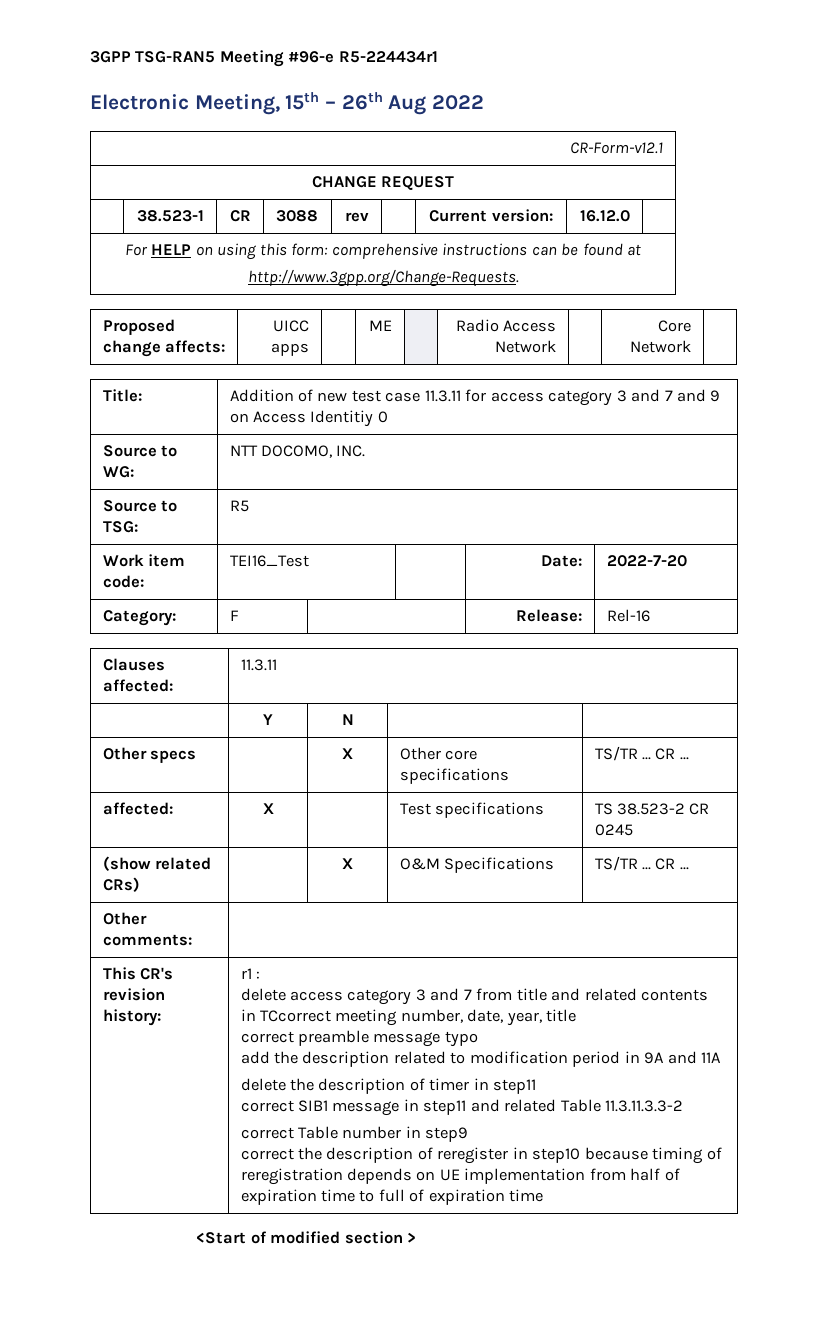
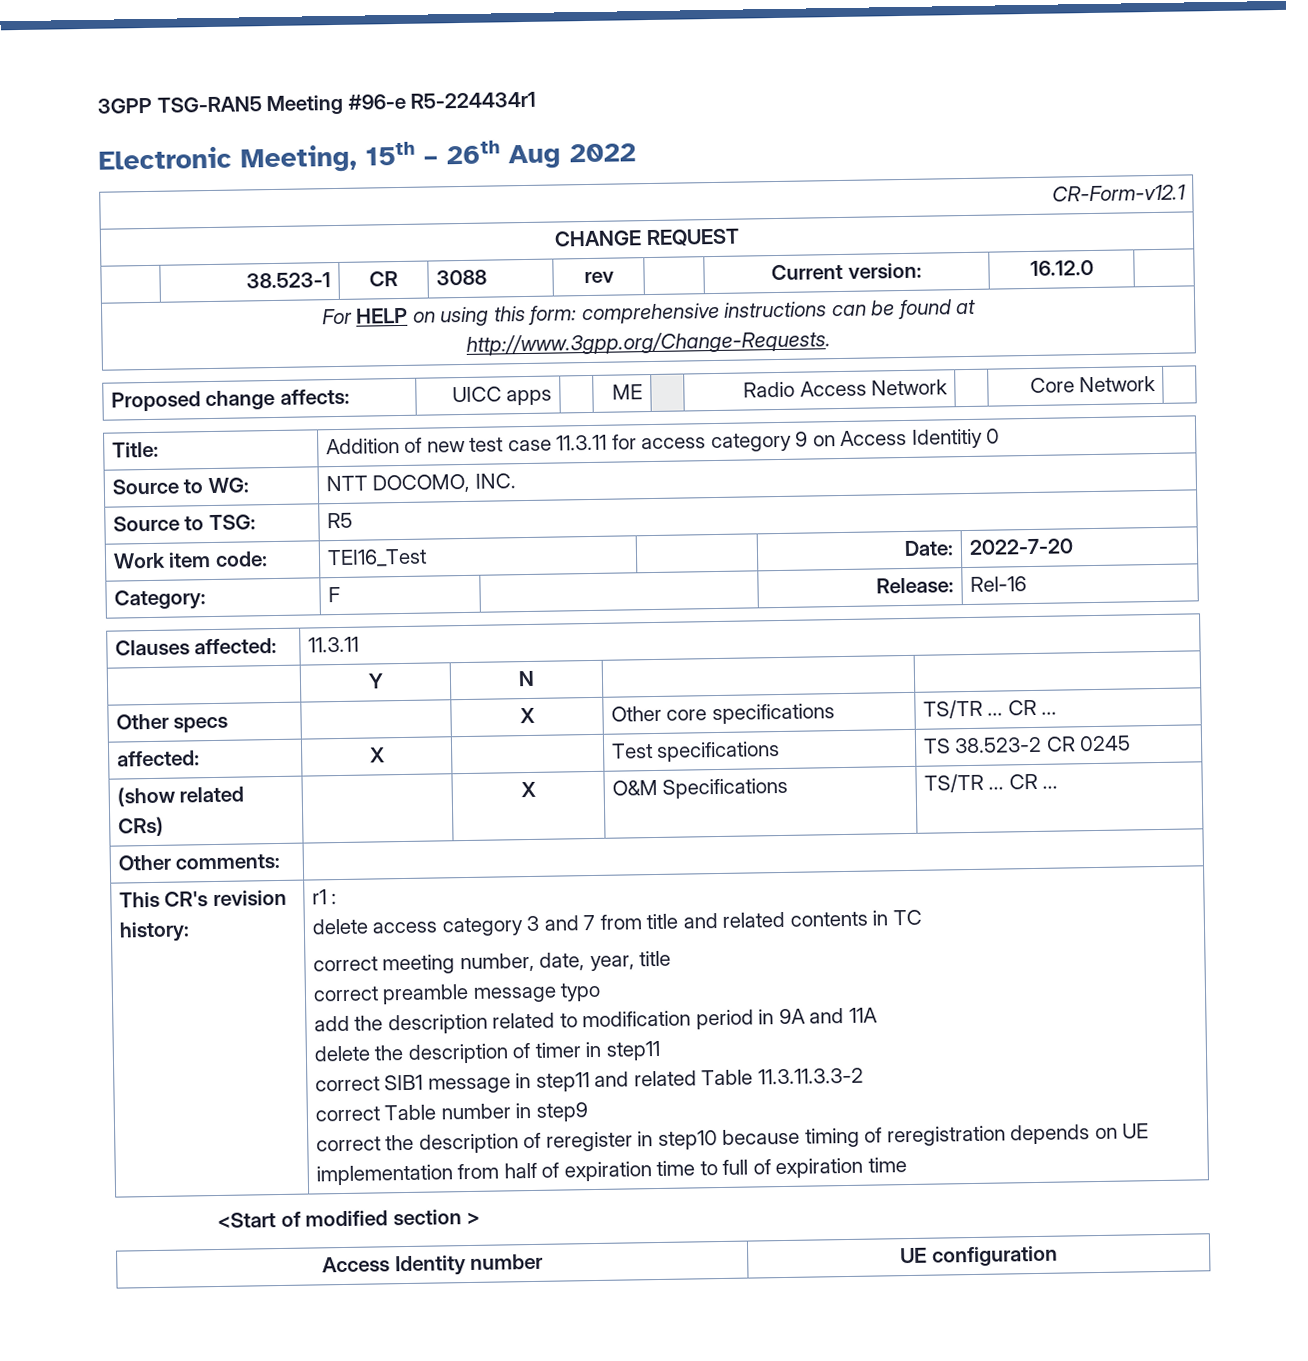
- Title: | Addition of new test case 11.3.11 for access category 3 and 7 and 9 on Access Identitiy 0
+ Title: | Addition of new test case 11.3.11 for access category 9 on Access Identitiy 0
- delete access category 3 and 7 from title and related contents in TCcorrect meeting number, date, year, title
+ delete access category 3 and 7 from title and related contents in TC
+ correct meeting number, date, year, title
+ Access Identity number | UE configuration

